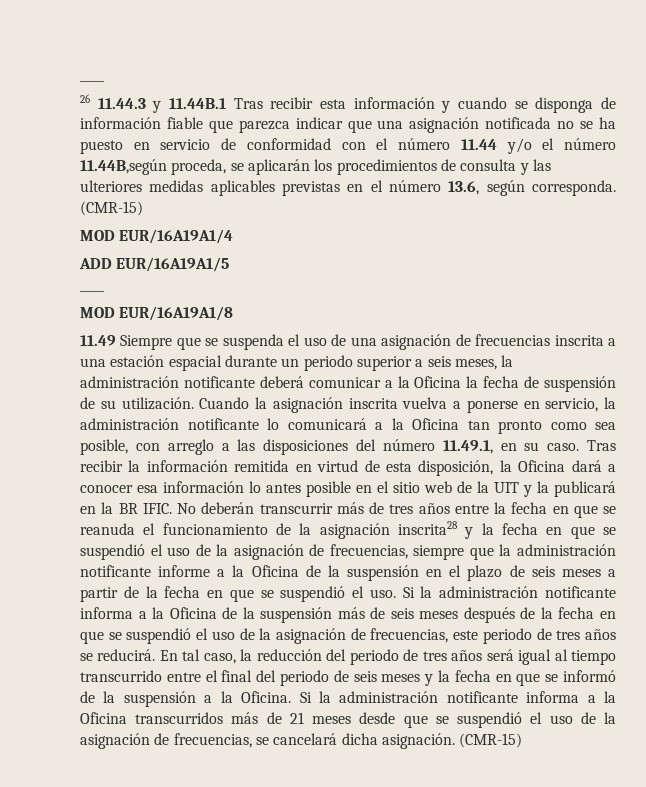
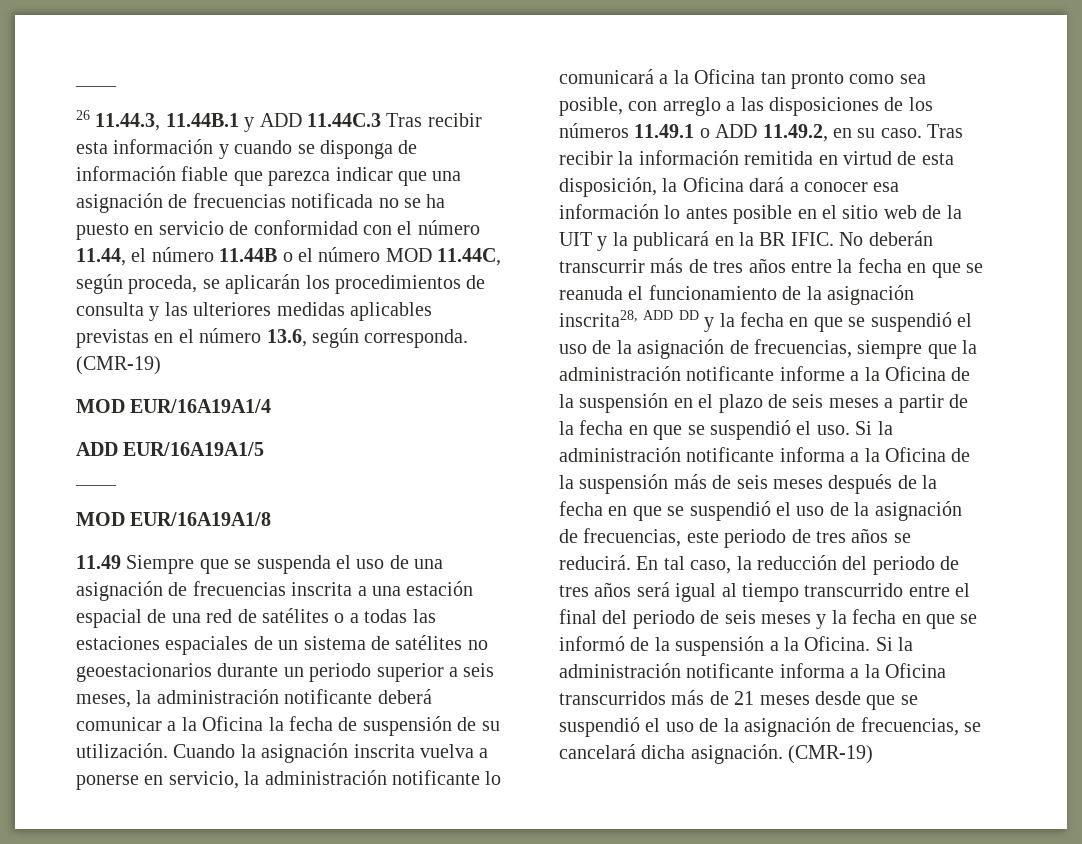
- 26 11.44.3 y 11.44B.1 Tras recibir esta información y cuando se disponga de información fiable que parezca indicar que una asignación notificada no se ha puesto en servicio de conformidad con el número 11.44 y/o el número 11.44B,según proceda, se aplicarán los procedimientos de consulta y las ulteriores medidas aplicables previstas en el número 13.6, según corresponda. (CMR-15)
+ 26 11.44.3, 11.44B.1 y ADD 11.44C.3 Tras recibir esta información y cuando se disponga de información fiable que parezca indicar que una asignación de frecuencias notificada no se ha puesto en servicio de conformidad con el número 11.44, el número 11.44B o el número MOD 11.44C, según proceda, se aplicarán los procedimientos de consulta y las ulteriores medidas aplicables previstas en el número 13.6, según corresponda. (CMR-19)
- 11.49 Siempre que se suspenda el uso de una asignación de frecuencias inscrita a una estación espacial durante un periodo superior a seis meses, la administración notificante deberá comunicar a la Oficina la fecha de suspensión de su utilización.
+ 11.49 Siempre que se suspenda el uso de una asignación de frecuencias inscrita a una estación espacial de una red de satélites o a todas las estaciones espaciales de un sistema de satélites no geoestacionarios durante un periodo superior a seis meses, la administración notificante deberá comunicar a la Oficina la fecha de suspensión de su utilización.
- Cuando la asignación inscrita vuelva a ponerse en servicio, la administración notificante lo comunicará a la Oficina tan pronto como sea posible, con arreglo a las disposiciones del número 11.49.1, en su caso.
+ Cuando la asignación inscrita vuelva a ponerse en servicio, la administración notificante lo comunicará a la Oficina tan pronto como sea posible, con arreglo a las disposiciones de los números 11.49.1 o ADD 11.49.2, en su caso.
- No deberán transcurrir más de tres años entre la fecha en que se reanuda el funcionamiento de la asignación inscrita28 y la fecha en que se suspendió el uso de la asignación de frecuencias, siempre que la administración notificante informe a la Oficina de la suspensión en el plazo de seis meses a partir de la fecha en que se suspendió el uso.
+ No deberán transcurrir más de tres años entre la fecha en que se reanuda el funcionamiento de la asignación inscrita28, ADD DD y la fecha en que se suspendió el uso de la asignación de frecuencias, siempre que la administración notificante informe a la Oficina de la suspensión en el plazo de seis meses a partir de la fecha en que se suspendió el uso.
- Si la administración notificante informa a la Oficina transcurridos más de 21 meses desde que se suspendió el uso de la asignación de frecuencias, se cancelará dicha asignación. (CMR-15)
+ Si la administración notificante informa a la Oficina transcurridos más de 21 meses desde que se suspendió el uso de la asignación de frecuencias, se cancelará dicha asignación. (CMR-19)

